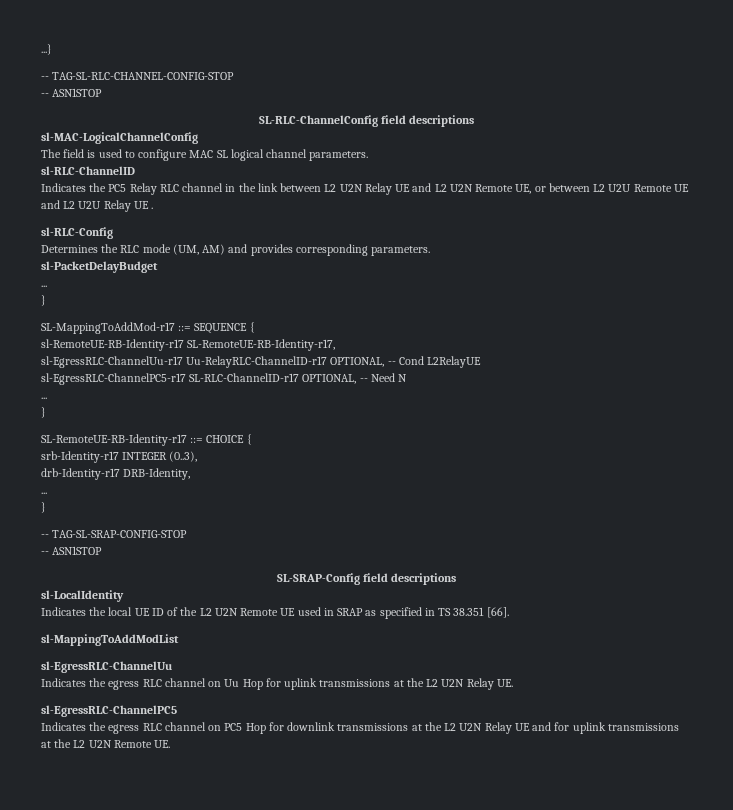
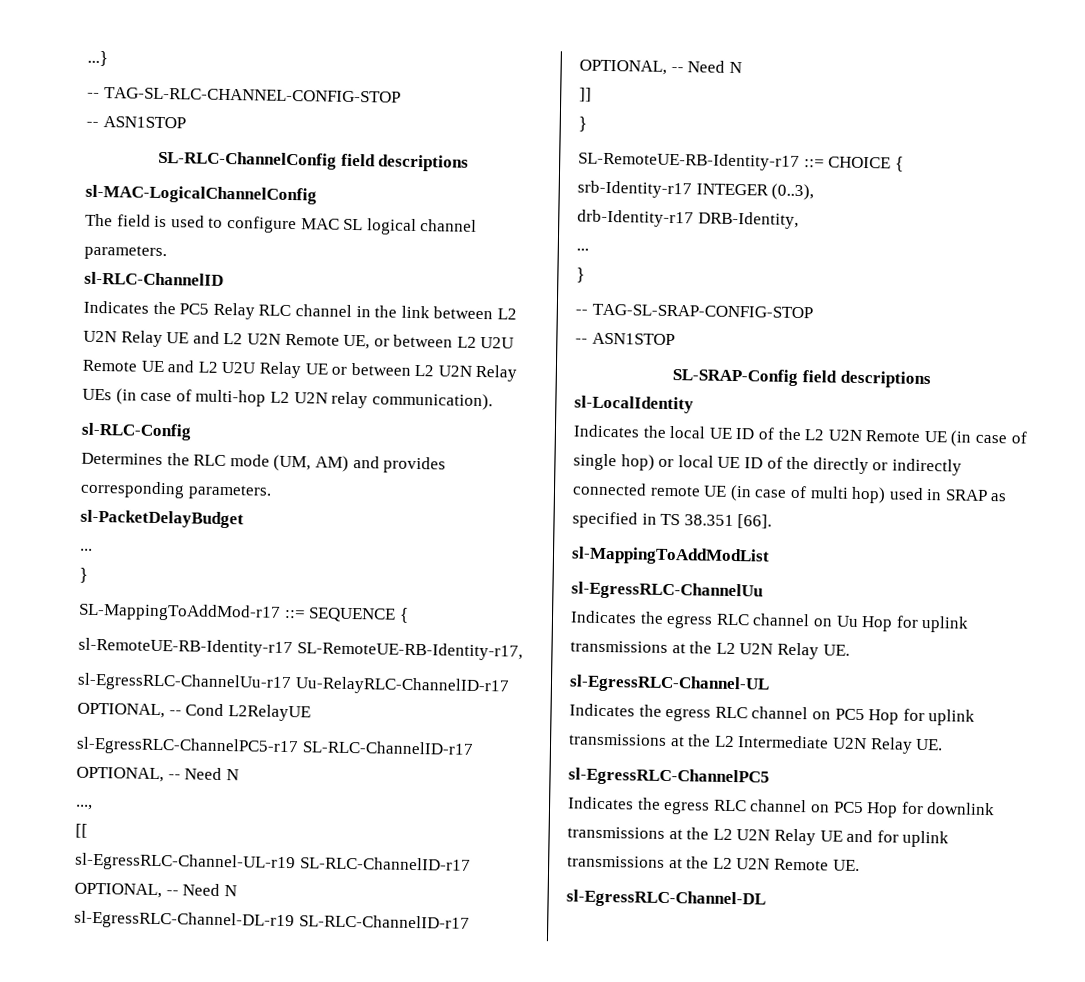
- Indicates the PC5 Relay RLC channel in the link between L2 U2N Relay UE and L2 U2N Remote UE, or between L2 U2U Remote UE and L2 U2U Relay UE .
+ Indicates the PC5 Relay RLC channel in the link between L2 U2N Relay UE and L2 U2N Remote UE, or between L2 U2U Remote UE and L2 U2U Relay UE or between L2 U2N Relay UEs (in case of multi-hop L2 U2N relay communication).
  sl-EgressRLC-ChannelPC5-r17 SL-RLC-ChannelID-r17 OPTIONAL, -- Need N
- ...
+ ...,
+ [[
+ sl-EgressRLC-Channel-UL-r19 SL-RLC-ChannelID-r17 OPTIONAL, -- Need N
+ sl-EgressRLC-Channel-DL-r19 SL-RLC-ChannelID-r17 OPTIONAL, -- Need N
+ ]]
- Indicates the local UE ID of the L2 U2N Remote UE used in SRAP as specified in TS 38.351 [66].
+ Indicates the local UE ID of the L2 U2N Remote UE (in case of single hop) or local UE ID of the directly or indirectly connected remote UE (in case of multi hop) used in SRAP as specified in TS 38.351 [66].
+ sl-EgressRLC-Channel-UL
+ Indicates the egress RLC channel on PC5 Hop for uplink transmissions at the L2 Intermediate U2N Relay UE.
+ sl-EgressRLC-Channel-DL

